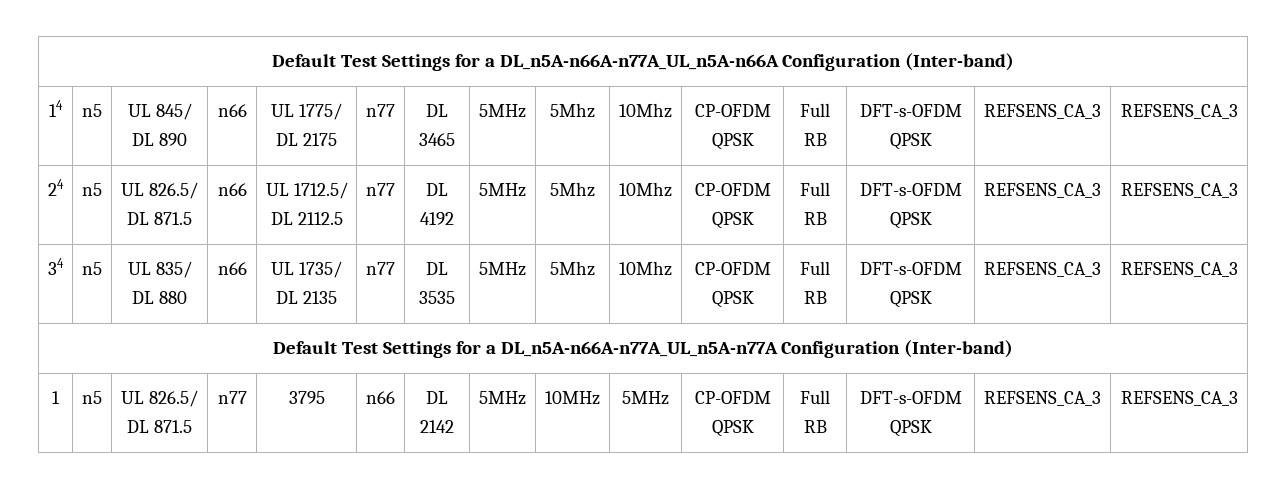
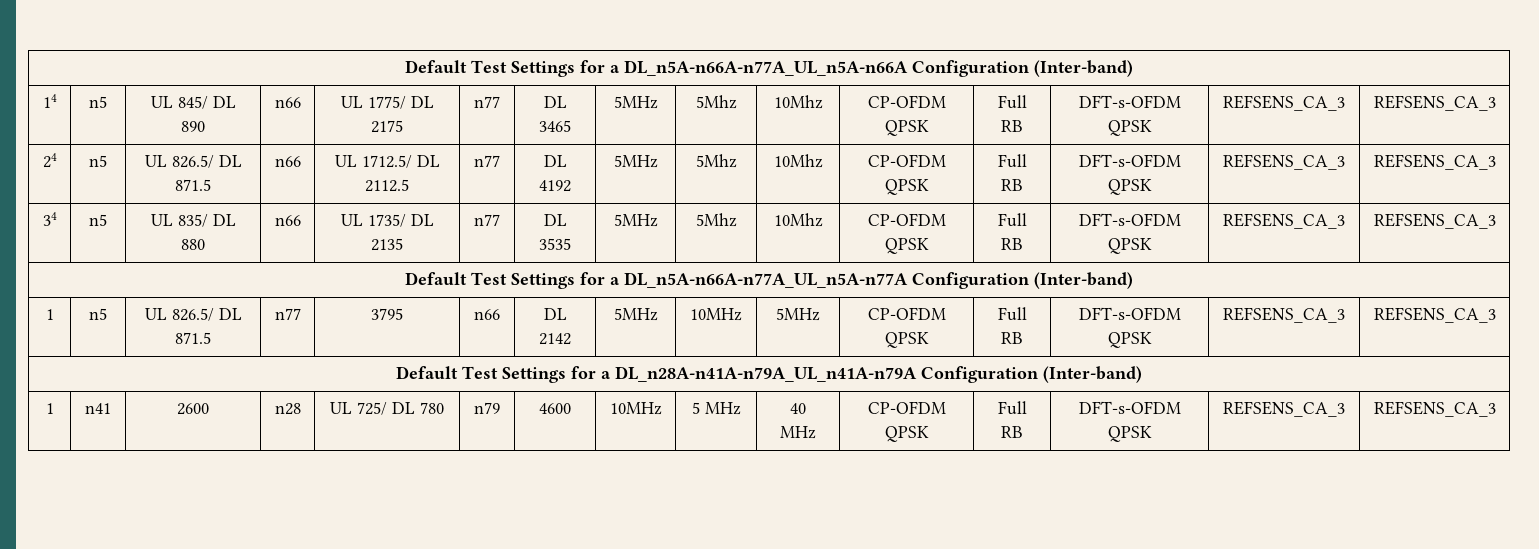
+ Default Test Settings for a DL_n28A-n41A-n79A_UL_n41A-n79A Configuration (Inter-band)
+ 1 | n41 | 2600 | n28 | UL 725/ DL 780 | n79 | 4600 | 10MHz | 5 MHz | 40 MHz | CP-OFDM QPSK | Full RB | DFT-s-OFDM QPSK | REFSENS_CA_3 | REFSENS_CA_3

